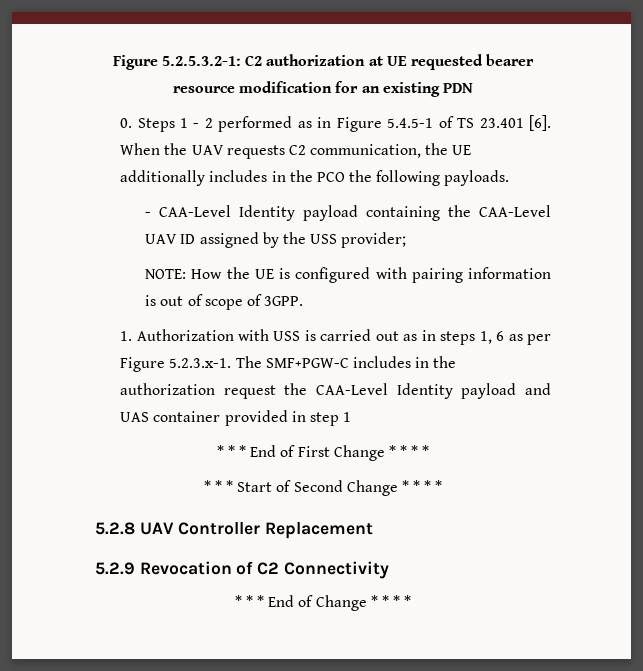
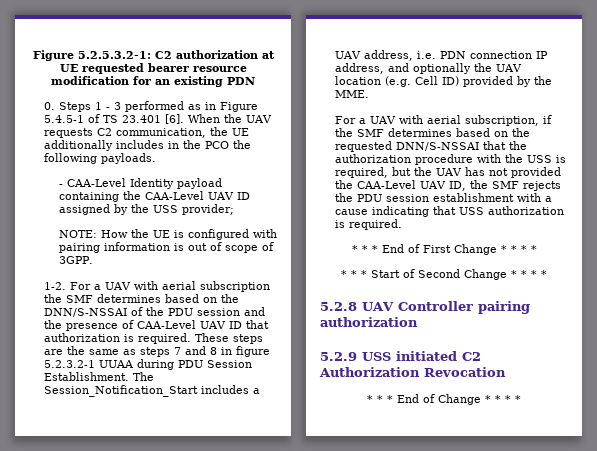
- 0. Steps 1 - 2 performed as in Figure 5.4.5-1 of TS 23.401 [6].
+ 0. Steps 1 - 3 performed as in Figure 5.4.5-1 of TS 23.401 [6].
- 1. Authorization with USS is carried out as in steps 1, 6 as per Figure 5.2.3.x-1. The SMF+PGW-C includes in the authorization request the CAA-Level Identity payload and UAS container provided in step 1
+ 1-2. For a UAV with aerial subscription the SMF determines based on the DNN/S-NSSAI of the PDU session and the presence of CAA-Level UAV ID that authorization is required. These steps are the same as steps 7 and 8 in figure 5.2.3.2-1 UUAA during PDU Session Establishment. The Session_Notification_Start includes a UAV address, i.e. PDN connection IP address, and optionally the UAV location (e.g. Cell ID) provided by the MME.
+ For a UAV with aerial subscription, if the SMF determines based on the requested DNN/S-NSSAI that the authorization procedure with the USS is required, but the UAV has not provided the CAA-Level UAV ID, the SMF rejects the PDU session establishment with a cause indicating that USS authorization is required.
- 5.2.8 UAV Controller Replacement
+ 5.2.8 UAV Controller pairing authorization
- 5.2.9 Revocation of C2 Connectivity
+ 5.2.9 USS initiated C2 Authorization Revocation

